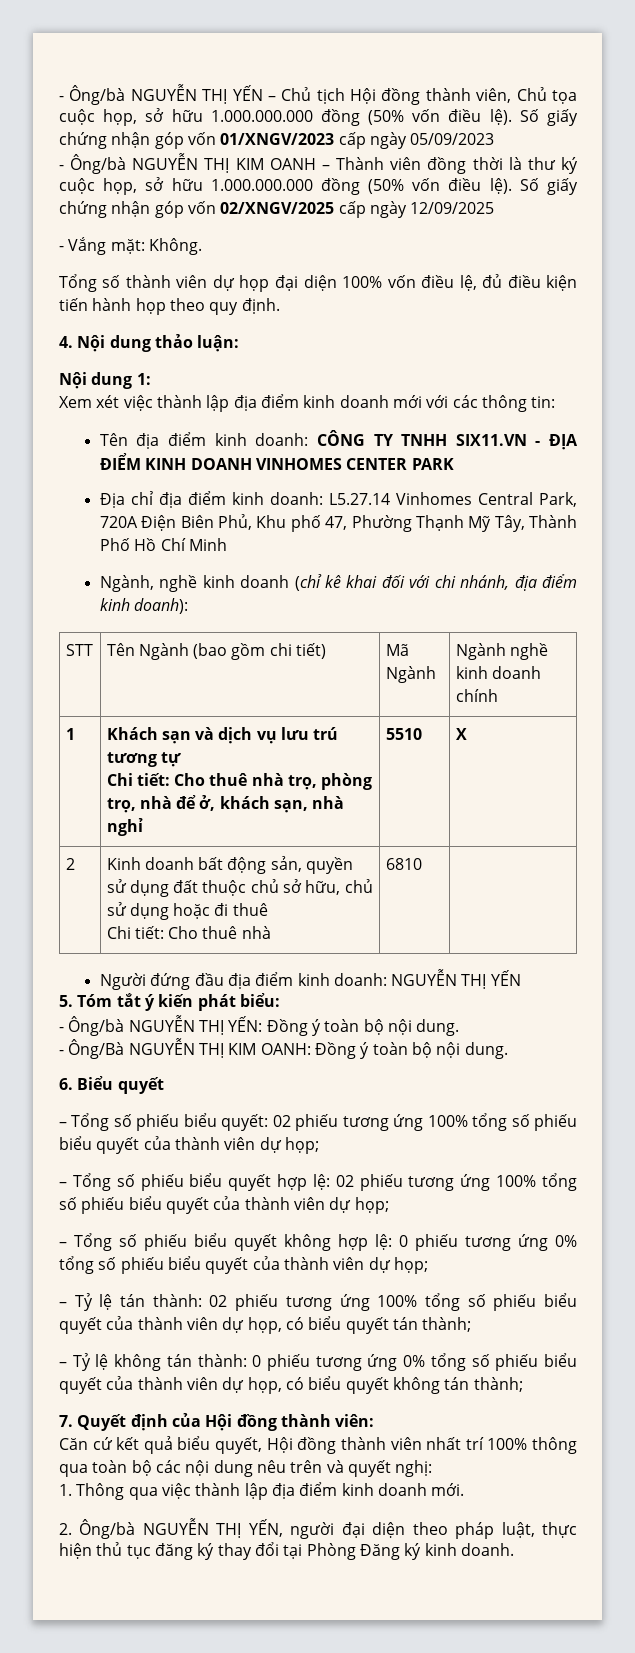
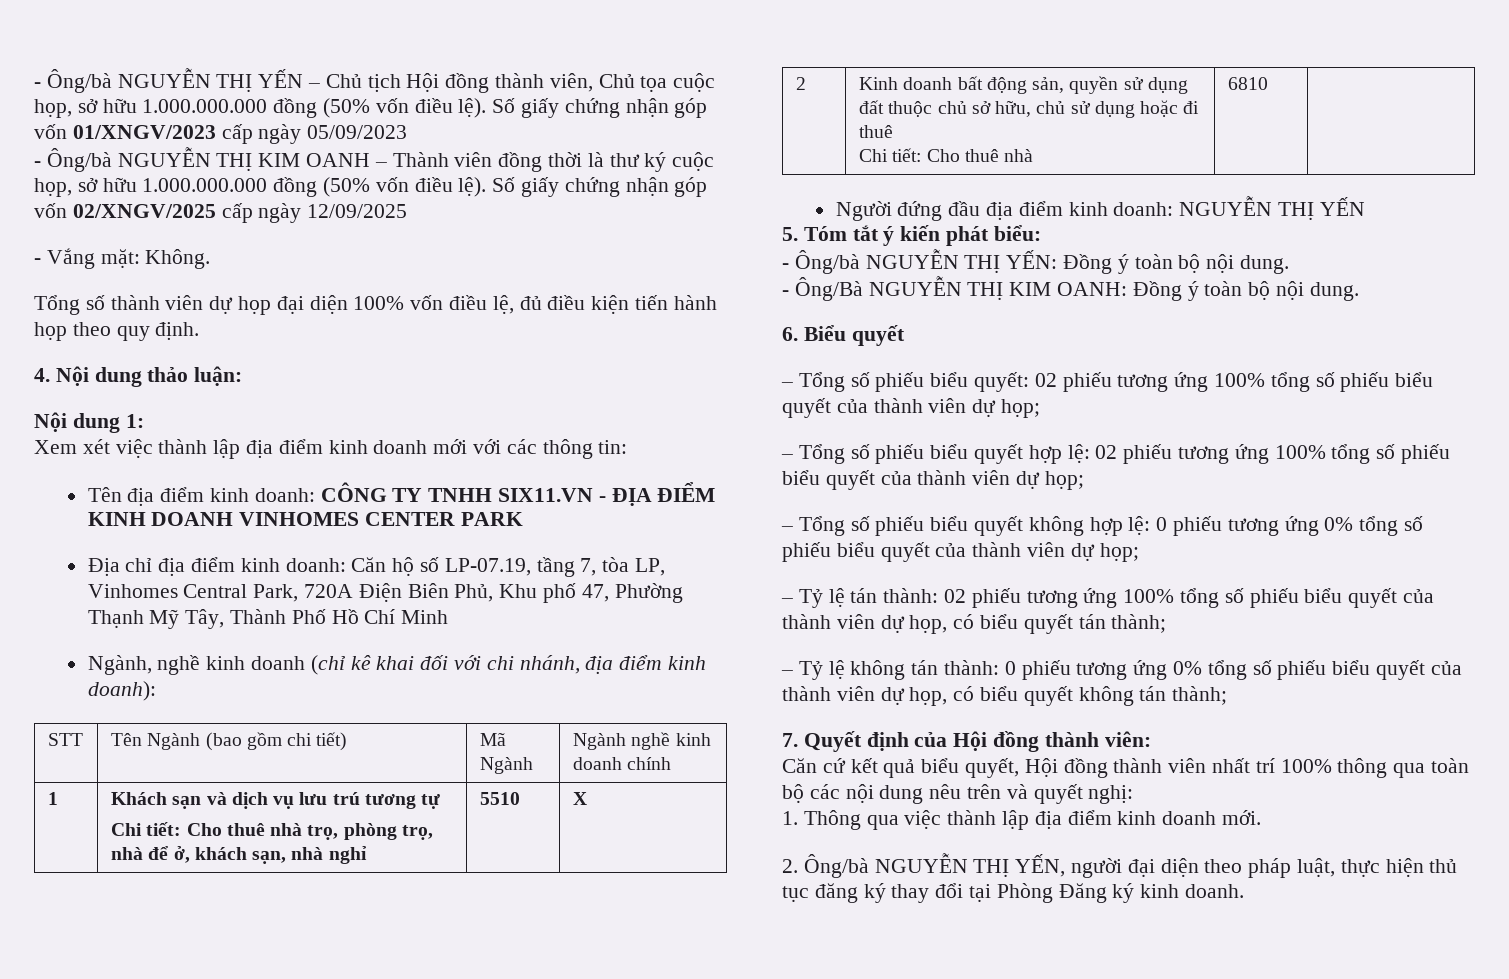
- Địa chỉ địa điểm kinh doanh: L5.27.14 Vinhomes Central Park, 720A Điện Biên Phủ, Khu phố 47, Phường Thạnh Mỹ Tây, Thành Phố Hồ Chí Minh
+ Địa chỉ địa điểm kinh doanh: Căn hộ số LP-07.19, tầng 7, tòa LP, Vinhomes Central Park, 720A Điện Biên Phủ, Khu phố 47, Phường Thạnh Mỹ Tây, Thành Phố Hồ Chí Minh

